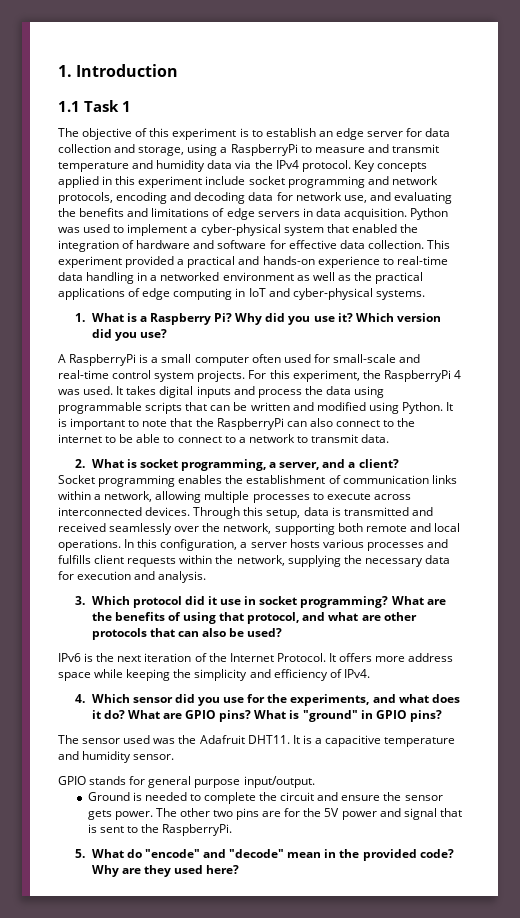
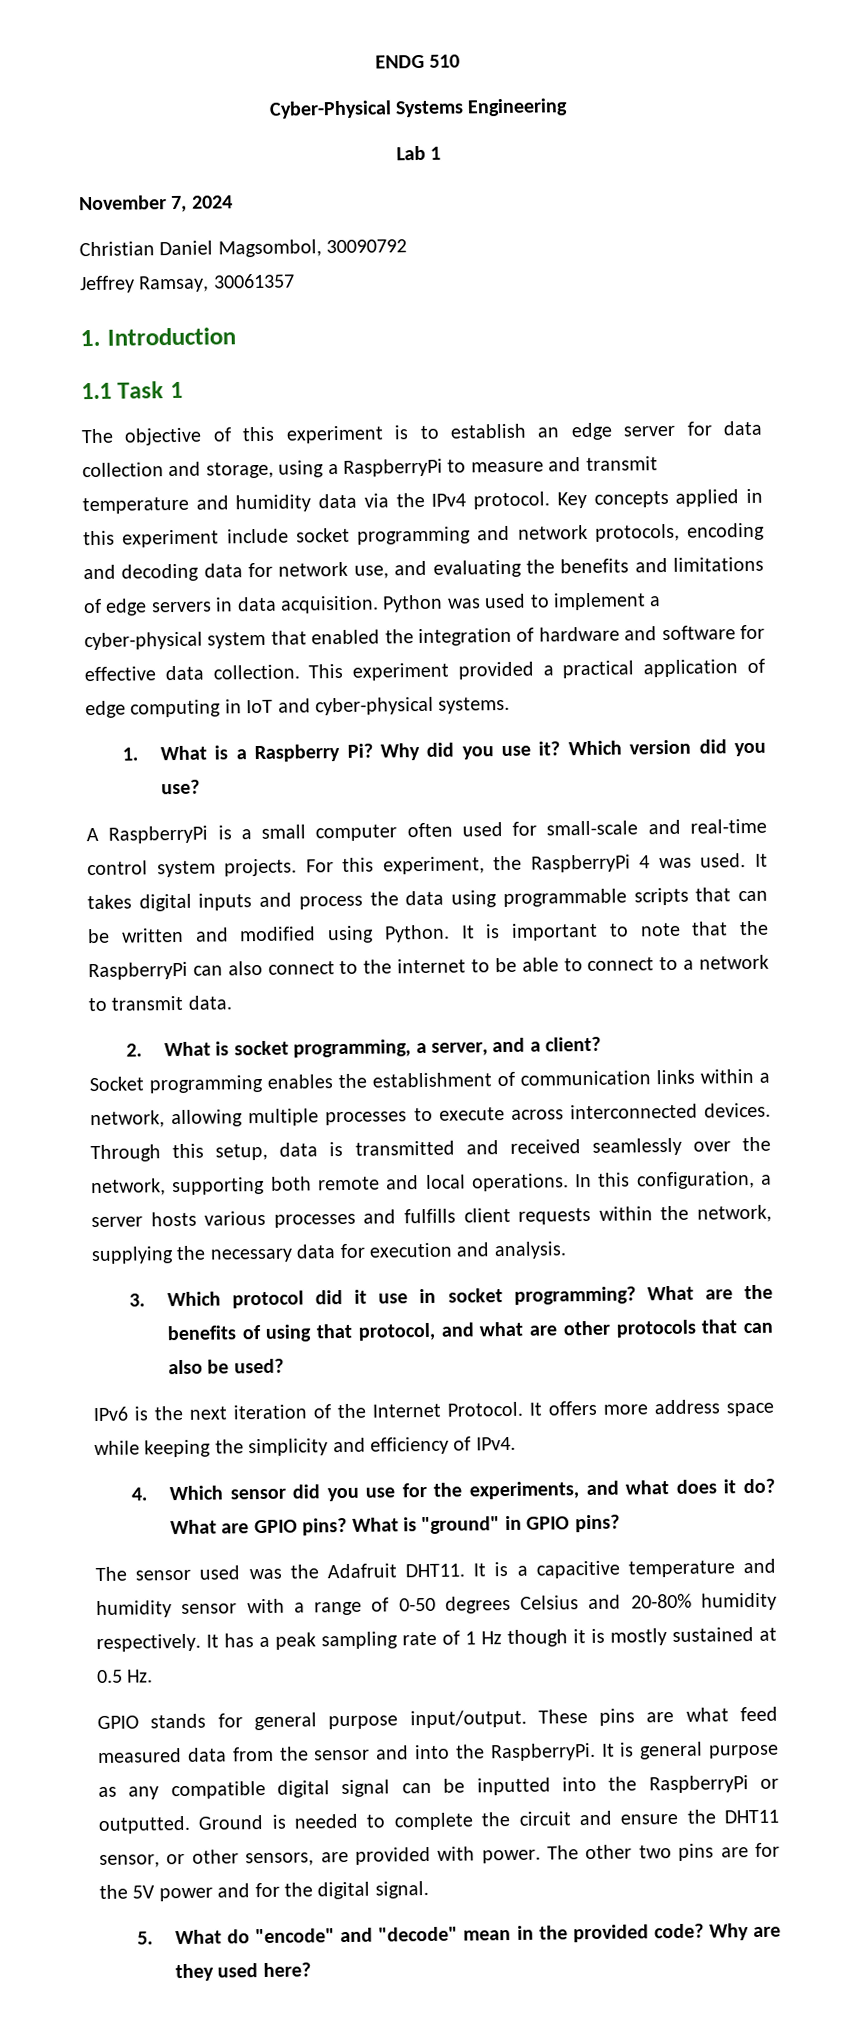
+ ENDG 510
+ Cyber-Physical Systems Engineering
+ Lab 1
+ November 7, 2024
+ Christian Daniel Magsombol, 30090792
+ Jeffrey Ramsay, 30061357
- This experiment provided a practical and hands-on experience to real-time data handling in a networked environment as well as the practical applications of edge computing in IoT and cyber-physical systems.
+ This experiment provided a practical application of edge computing in IoT and cyber-physical systems.
- It is a capacitive temperature and humidity sensor.
+ It is a capacitive temperature and humidity sensor with a range of 0-50 degrees Celsius and 20-80% humidity respectively. It has a peak sampling rate of 1 Hz though it is mostly sustained at 0.5 Hz.
- GPIO stands for general purpose input/output.
- Ground is needed to complete the circuit and ensure the sensor gets power.
+ GPIO stands for general purpose input/output. These pins are what feed measured data from the sensor and into the RaspberryPi. It is general purpose as any compatible digital signal can be inputted into the RaspberryPi or outputted. Ground is needed to complete the circuit and ensure the DHT11 sensor, or other sensors, are provided with power.
- The other two pins are for the 5V power and signal that is sent to the RaspberryPi.
+ The other two pins are for the 5V power and for the digital signal.

